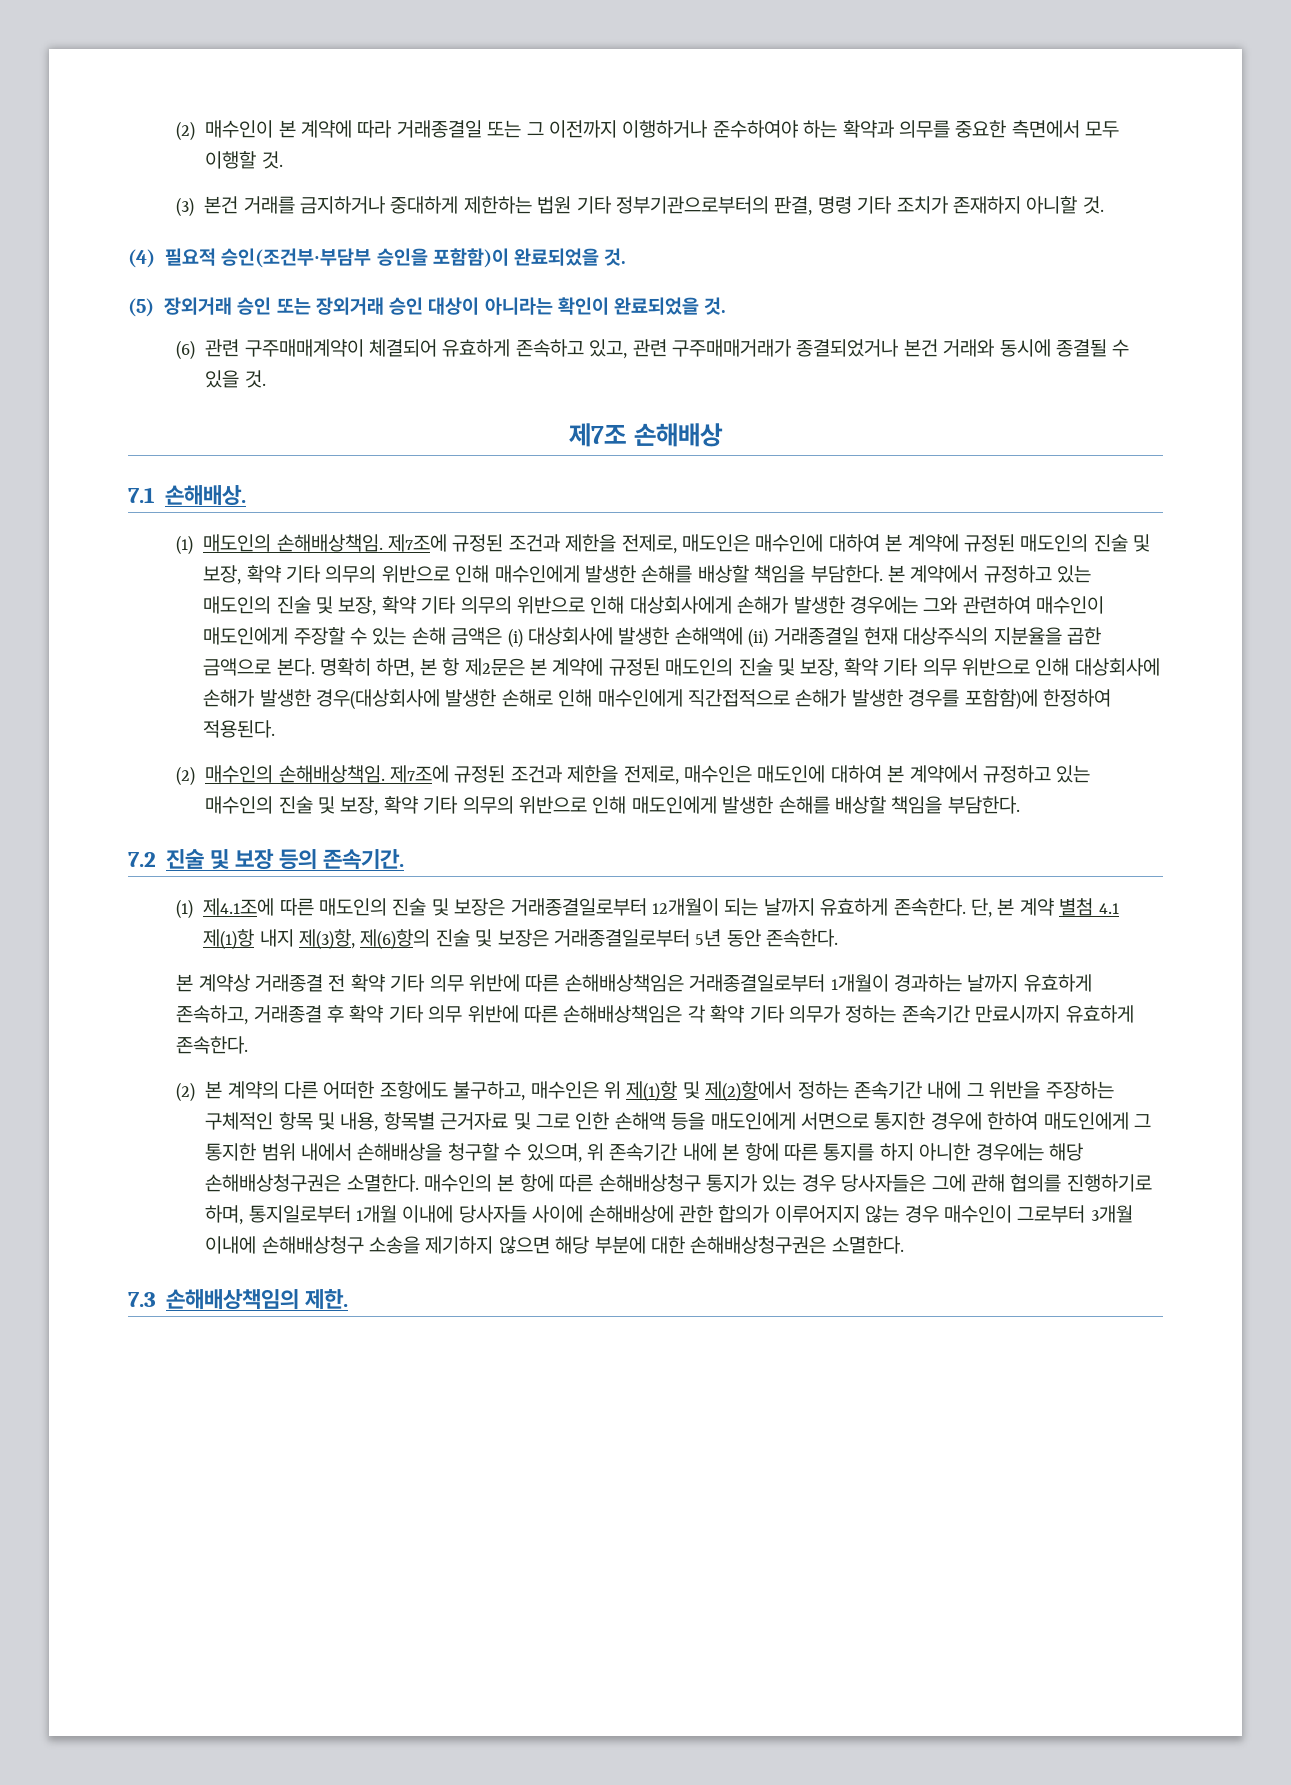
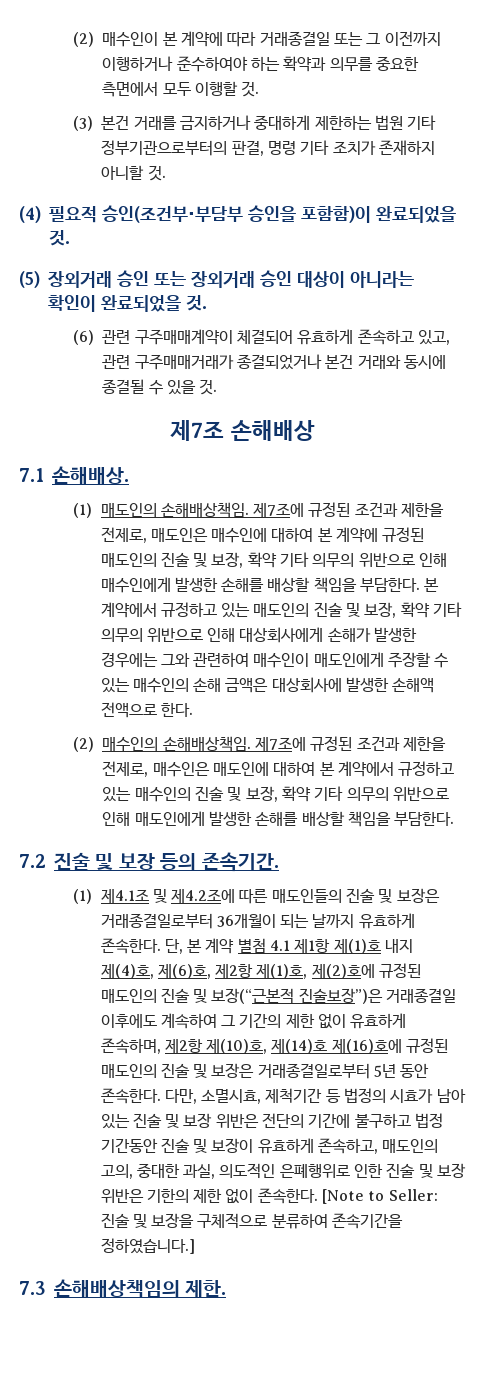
- 본 계약에서 규정하고 있는 매도인의 진술 및 보장, 확약 기타 의무의 위반으로 인해 대상회사에게 손해가 발생한 경우에는 그와 관련하여 매수인이 매도인에게 주장할 수 있는 손해 금액은 (i) 대상회사에 발생한 손해액에 (ii) 거래종결일 현재 대상주식의 지분율을 곱한 금액으로 본다. 명확히 하면, 본 항 제2문은 본 계약에 규정된 매도인의 진술 및 보장, 확약 기타 의무 위반으로 인해 대상회사에 손해가 발생한 경우(대상회사에 발생한 손해로 인해 매수인에게 직간접적으로 손해가 발생한 경우를 포함함)에 한정하여 적용된다.
+ 본 계약에서 규정하고 있는 매도인의 진술 및 보장, 확약 기타 의무의 위반으로 인해 대상회사에게 손해가 발생한 경우에는 그와 관련하여 매수인이 매도인에게 주장할 수 있는 매수인의 손해 금액은 대상회사에 발생한 손해액 전액으로 한다.
- (1) 제4.1조에 따른 매도인의 진술 및 보장은 거래종결일로부터 12개월이 되는 날까지 유효하게 존속한다.
+ (1) 제4.1조 및 제4.2조에 따른 매도인들의 진술 및 보장은 거래종결일로부터 36개월이 되는 날까지 유효하게 존속한다.
- 단, 본 계약 별첨 4.1 제(1)항 내지 제(3)항, 제(6)항의 진술 및 보장은 거래종결일로부터 5년 동안 존속한다.
- 본 계약상 거래종결 전 확약 기타 의무 위반에 따른 손해배상책임은 거래종결일로부터 1개월이 경과하는 날까지 유효하게 존속하고, 거래종결 후 확약 기타 의무 위반에 따른 손해배상책임은 각 확약 기타 의무가 정하는 존속기간 만료시까지 유효하게 존속한다.
- (2) 본 계약의 다른 어떠한 조항에도 불구하고, 매수인은 위 제(1)항 및 제(2)항에서 정하는 존속기간 내에 그 위반을 주장하는 구체적인 항목 및 내용, 항목별 근거자료 및 그로 인한 손해액 등을 매도인에게 서면으로 통지한 경우에 한하여 매도인에게 그 통지한 범위 내에서 손해배상을 청구할 수 있으며, 위 존속기간 내에 본 항에 따른 통지를 하지 아니한 경우에는 해당 손해배상청구권은 소멸한다. 매수인의 본 항에 따른 손해배상청구 통지가 있는 경우 당사자들은 그에 관해 협의를 진행하기로 하며, 통지일로부터 1개월 이내에 당사자들 사이에 손해배상에 관한 합의가 이루어지지 않는 경우 매수인이 그로부터 3개월 이내에 손해배상청구 소송을 제기하지 않으면 해당 부분에 대한 손해배상청구권은 소멸한다.
+ 단, 본 계약 별첨 4.1 제1항 제(1)호 내지 제(4)호, 제(6)호, 제2항 제(1)호, 제(2)호에 규정된 매도인의 진술 및 보장(“근본적 진술보장”)은 거래종결일 이후에도 계속하여 그 기간의 제한 없이 유효하게 존속하며, 제2항 제(10)호, 제(14)호 제(16)호에 규정된 매도인의 진술 및 보장은 거래종결일로부터 5년 동안 존속한다. 다만, 소멸시효, 제척기간 등 법정의 시효가 남아 있는 진술 및 보장 위반은 전단의 기간에 불구하고 법정 기간동안 진술 및 보장이 유효하게 존속하고, 매도인의 고의, 중대한 과실, 의도적인 은폐행위로 인한 진술 및 보장 위반은 기한의 제한 없이 존속한다. [Note to Seller: 진술 및 보장을 구체적으로 분류하여 존속기간을 정하였습니다.]

